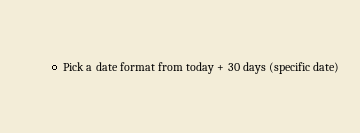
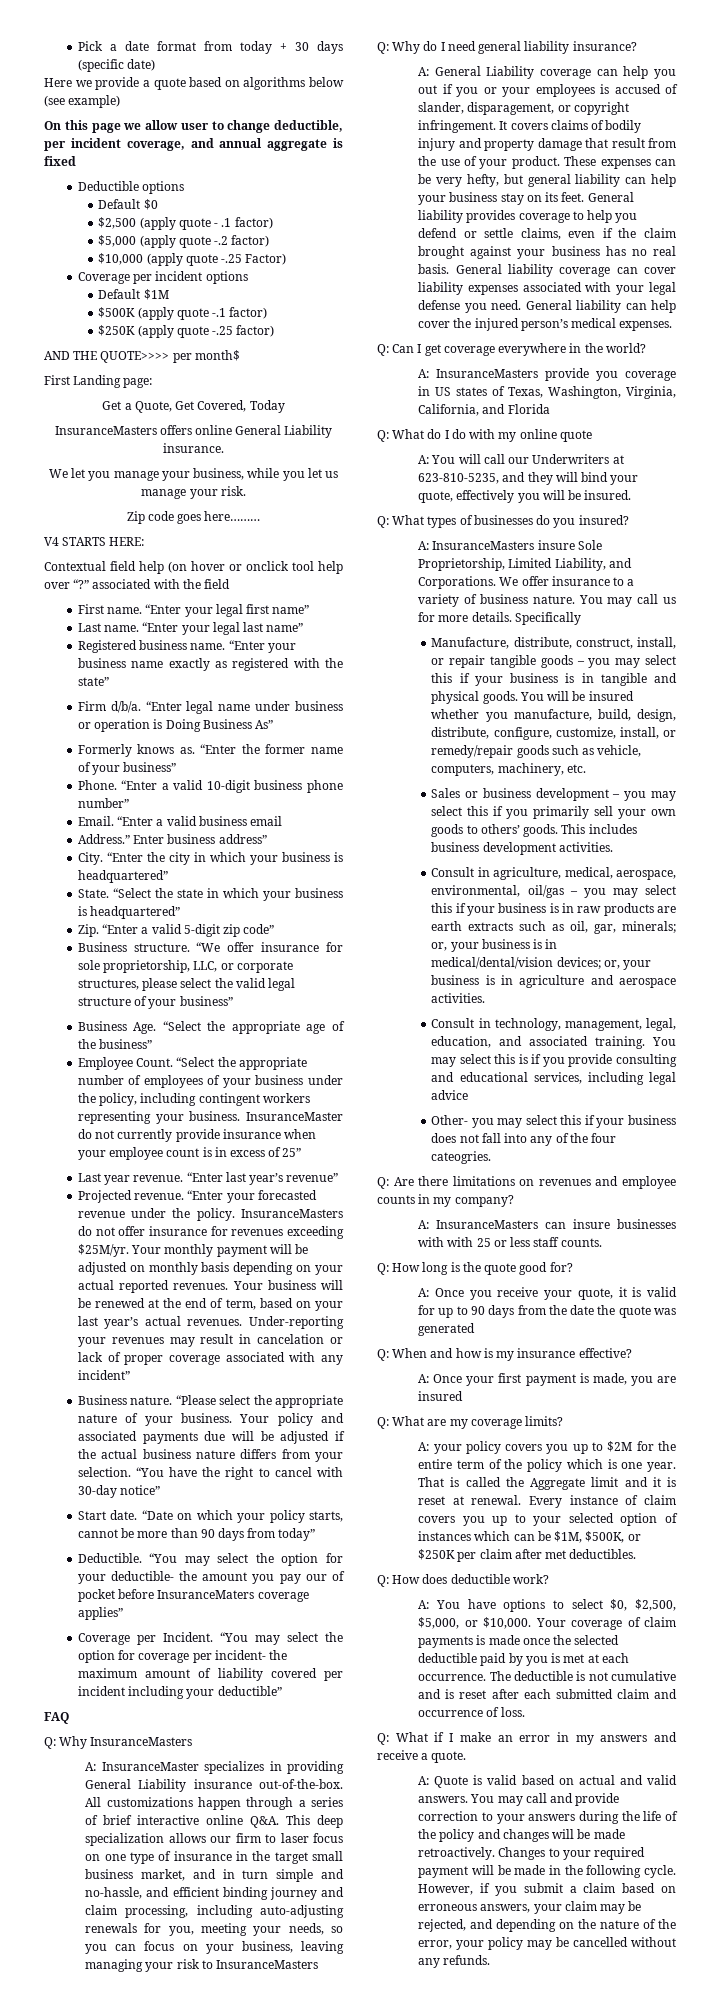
+ Here we provide a quote based on algorithms below (see example)
+ On this page we allow user to change deductible, per incident coverage, and annual aggregate is fixed
+ Deductible options
+ Default $0
+ $2,500 (apply quote - .1 factor)
+ $5,000 (apply quote -.2 factor)
+ $10,000 (apply quote -.25 Factor)
+ Coverage per incident options
+ Default $1M
+ $500K (apply quote -.1 factor)
+ $250K (apply quote -.25 factor)
+ AND THE QUOTE>>>> per month$
+ First Landing page:
+ Get a Quote, Get Covered, Today
+ InsuranceMasters offers online General Liability insurance.
+ We let you manage your business, while you let us manage your risk.
+ Zip code goes here………
+ V4 STARTS HERE:
+ Contextual field help (on hover or onclick tool help over “?” associated with the field
+ First name. “Enter your legal first name”
+ Last name. “Enter your legal last name”
+ Registered business name. “Enter your business name exactly as registered with the state”
+ Firm d/b/a. “Enter legal name under business or operation is Doing Business As”
+ Formerly knows as. “Enter the former name of your business”
+ Phone. “Enter a valid 10-digit business phone number”
+ Email. “Enter a valid business email
+ Address.” Enter business address”
+ City. “Enter the city in which your business is headquartered”
+ State. “Select the state in which your business is headquartered”
+ Zip. “Enter a valid 5-digit zip code”
+ Business structure. “We offer insurance for sole proprietorship, LLC, or corporate structures, please select the valid legal structure of your business”
+ Business Age. “Select the appropriate age of the business”
+ Employee Count. “Select the appropriate number of employees of your business under the policy, including contingent workers representing your business. InsuranceMaster do not currently provide insurance when your employee count is in excess of 25”
+ Last year revenue. “Enter last year’s revenue”
+ Projected revenue. “Enter your forecasted revenue under the policy. InsuranceMasters do not offer insurance for revenues exceeding $25M/yr. Your monthly payment will be adjusted on monthly basis depending on your actual reported revenues. Your business will be renewed at the end of term, based on your last year’s actual revenues. Under-reporting your revenues may result in cancelation or lack of proper coverage associated with any incident”
+ Business nature. “Please select the appropriate nature of your business. Your policy and associated payments due will be adjusted if the actual business nature differs from your selection. “You have the right to cancel with 30-day notice”
+ Start date. “Date on which your policy starts, cannot be more than 90 days from today”
+ Deductible. “You may select the option for your deductible- the amount you pay our of pocket before InsuranceMaters coverage applies”
+ Coverage per Incident. “You may select the option for coverage per incident- the maximum amount of liability covered per incident including your deductible”
+ FAQ
+ Q: Why InsuranceMasters
+ A: InsuranceMaster specializes in providing General Liability insurance out-of-the-box. All customizations happen through a series of brief interactive online Q&A. This deep specialization allows our firm to laser focus on one type of insurance in the target small business market, and in turn simple and no-hassle, and efficient binding journey and claim processing, including auto-adjusting renewals for you, meeting your needs, so you can focus on your business, leaving managing your risk to InsuranceMasters
+ Q: Why do I need general liability insurance?
+ A: General Liability coverage can help you out if you or your employees is accused of slander, disparagement, or copyright infringement. It covers claims of bodily injury and property damage that result from the use of your product. These expenses can be very hefty, but general liability can help your business stay on its feet. General liability provides coverage to help you defend or settle claims, even if the claim brought against your business has no real basis. General liability coverage can cover liability expenses associated with your legal defense you need. General liability can help cover the injured person’s medical expenses.
+ Q: Can I get coverage everywhere in the world?
+ A: InsuranceMasters provide you coverage in US states of Texas, Washington, Virginia, California, and Florida
+ Q: What do I do with my online quote
+ A: You will call our Underwriters at 623-810-5235, and they will bind your quote, effectively you will be insured.
+ Q: What types of businesses do you insured?
+ A: InsuranceMasters insure Sole Proprietorship, Limited Liability, and Corporations. We offer insurance to a variety of business nature. You may call us for more details. Specifically
+ Manufacture, distribute, construct, install, or repair tangible goods – you may select this if your business is in tangible and physical goods. You will be insured whether you manufacture, build, design, distribute, configure, customize, install, or remedy/repair goods such as vehicle, computers, machinery, etc.
+ Sales or business development – you may select this if you primarily sell your own goods to others’ goods. This includes business development activities.
+ Consult in agriculture, medical, aerospace, environmental, oil/gas – you may select this if your business is in raw products are earth extracts such as oil, gar, minerals; or, your business is in medical/dental/vision devices; or, your business is in agriculture and aerospace activities.
+ Consult in technology, management, legal, education, and associated training. You may select this is if you provide consulting and educational services, including legal advice
+ Other- you may select this if your business does not fall into any of the four cateogries.
+ Q: Are there limitations on revenues and employee counts in my company?
+ A: InsuranceMasters can insure businesses with with 25 or less staff counts.
+ Q: How long is the quote good for?
+ A: Once you receive your quote, it is valid for up to 90 days from the date the quote was generated
+ Q: When and how is my insurance effective?
+ A: Once your first payment is made, you are insured
+ Q: What are my coverage limits?
+ A: your policy covers you up to $2M for the entire term of the policy which is one year. That is called the Aggregate limit and it is reset at renewal. Every instance of claim covers you up to your selected option of instances which can be $1M, $500K, or $250K per claim after met deductibles.
+ Q: How does deductible work?
+ A: You have options to select $0, $2,500, $5,000, or $10,000. Your coverage of claim payments is made once the selected deductible paid by you is met at each occurrence. The deductible is not cumulative and is reset after each submitted claim and occurrence of loss.
+ Q: What if I make an error in my answers and receive a quote.
+ A: Quote is valid based on actual and valid answers. You may call and provide correction to your answers during the life of the policy and changes will be made retroactively. Changes to your required payment will be made in the following cycle. However, if you submit a claim based on erroneous answers, your claim may be rejected, and depending on the nature of the error, your policy may be cancelled without any refunds.

